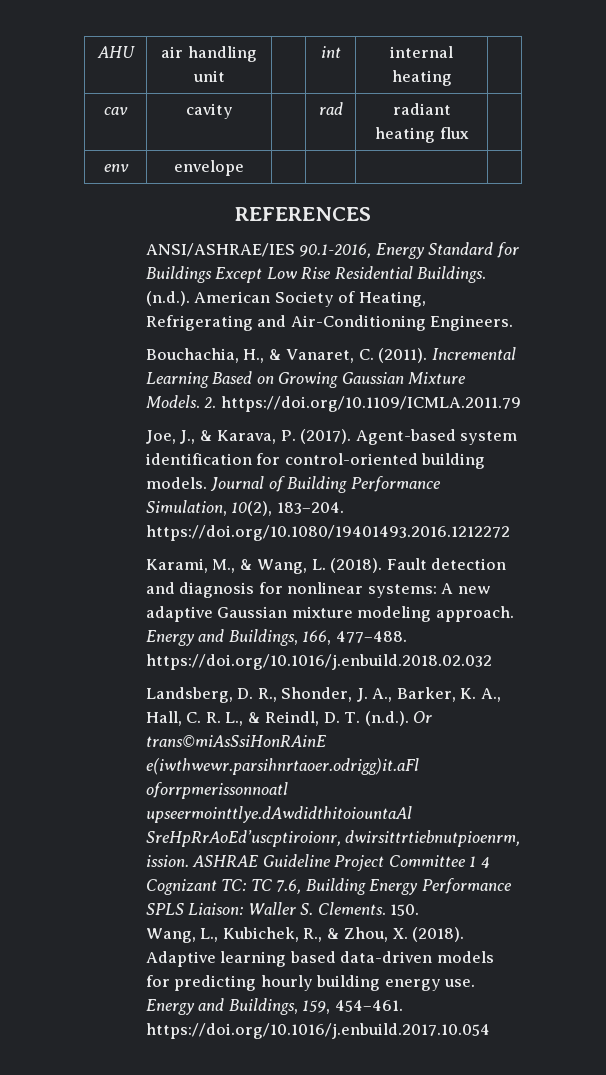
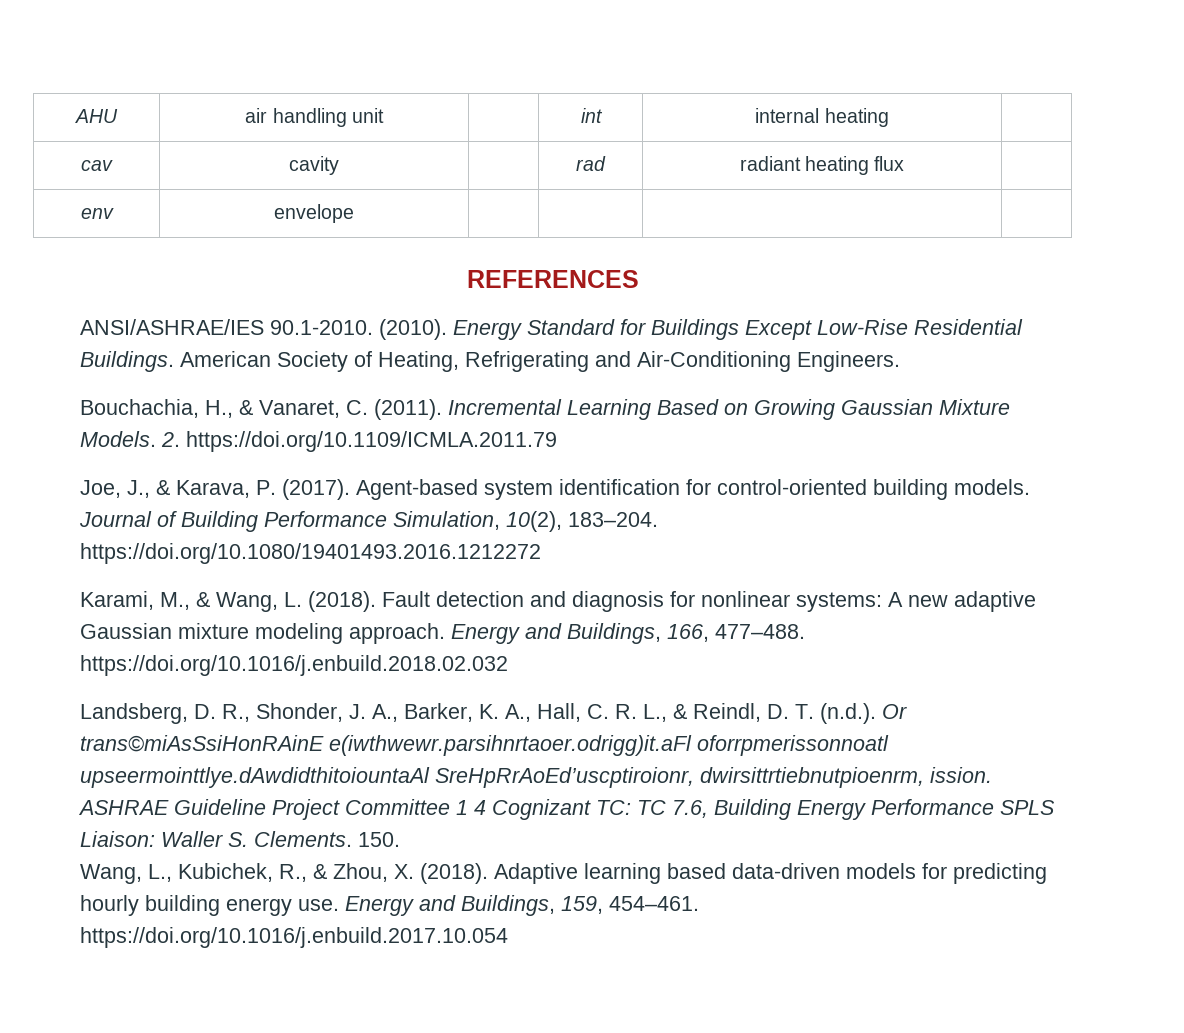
- ANSI/ASHRAE/IES 90.1-2016, Energy Standard for Buildings Except Low Rise Residential Buildings.
+ ANSI/ASHRAE/IES 90.1-2010. (2010). Energy Standard for Buildings Except Low-Rise Residential Buildings.
- (n.d.). American Society of Heating, Refrigerating and Air-Conditioning Engineers.
+ American Society of Heating, Refrigerating and Air-Conditioning Engineers.

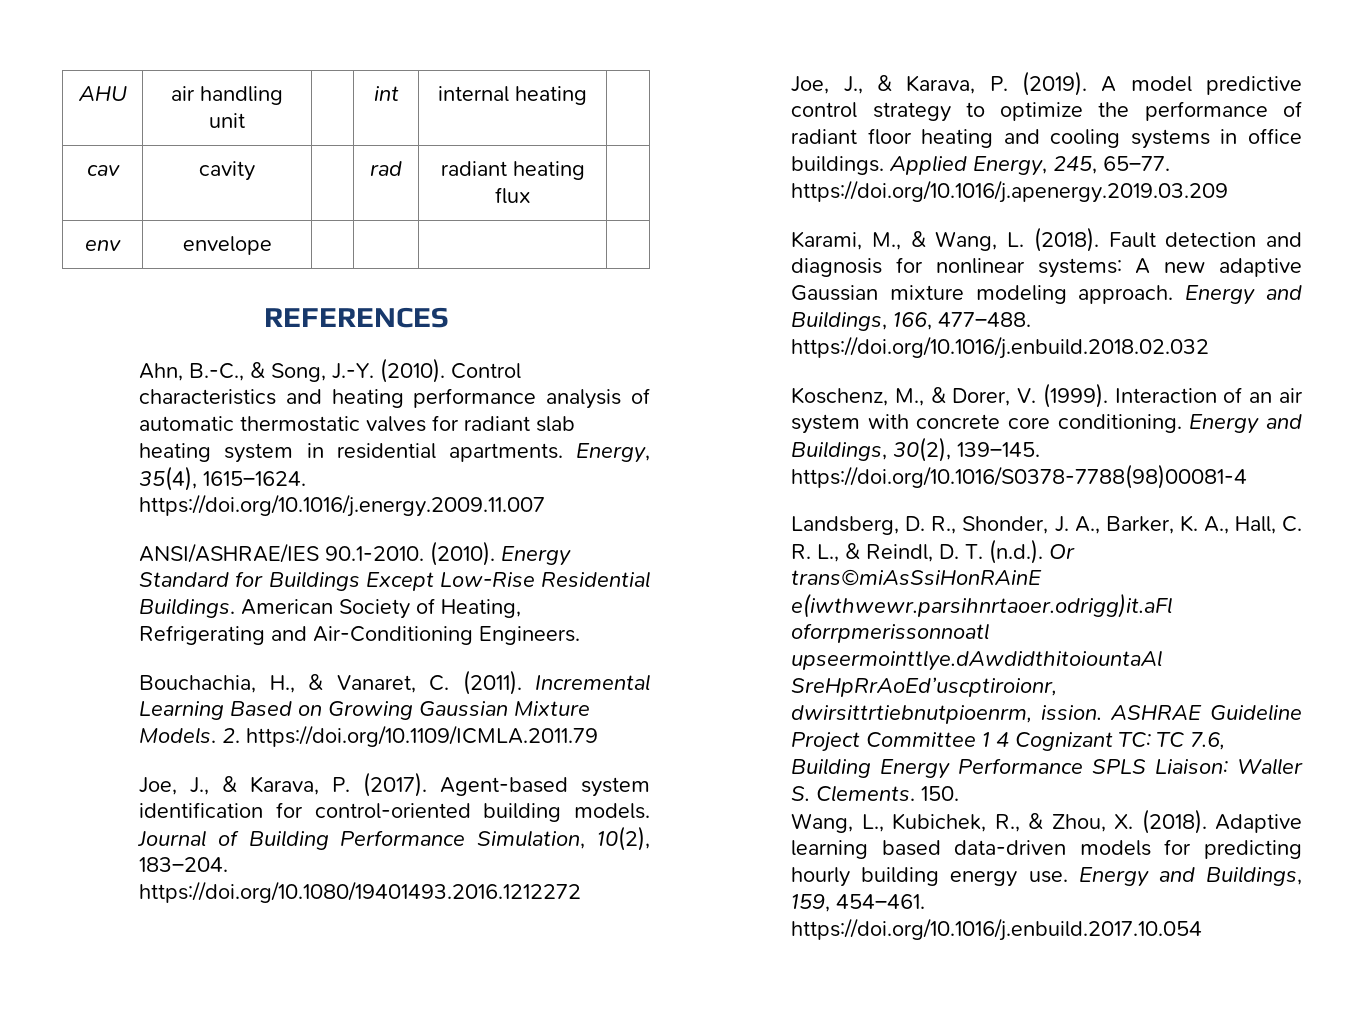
+ Ahn, B.-C., & Song, J.-Y. (2010). Control characteristics and heating performance analysis of automatic thermostatic valves for radiant slab heating system in residential apartments. Energy, 35(4), 1615–1624. https://doi.org/10.1016/j.energy.2009.11.007
+ Joe, J., & Karava, P. (2019). A model predictive control strategy to optimize the performance of radiant floor heating and cooling systems in office buildings. Applied Energy, 245, 65–77. https://doi.org/10.1016/j.apenergy.2019.03.209
+ Koschenz, M., & Dorer, V. (1999). Interaction of an air system with concrete core conditioning. Energy and Buildings, 30(2), 139–145. https://doi.org/10.1016/S0378-7788(98)00081-4

